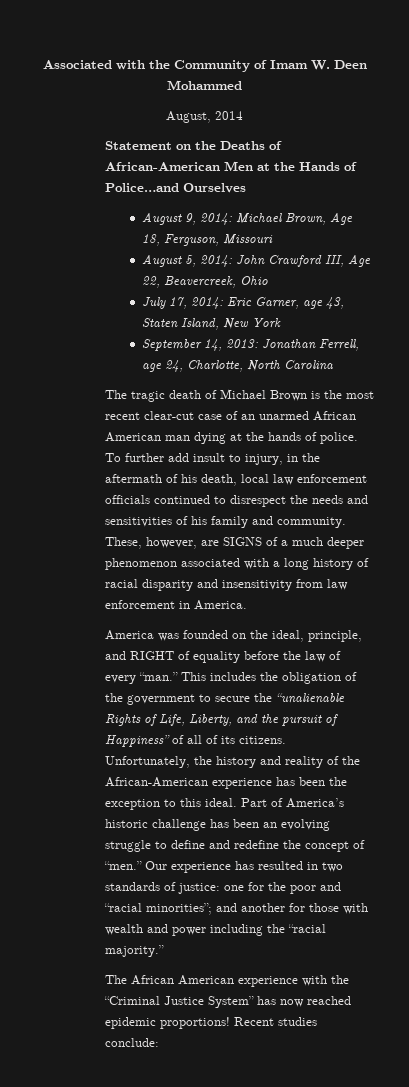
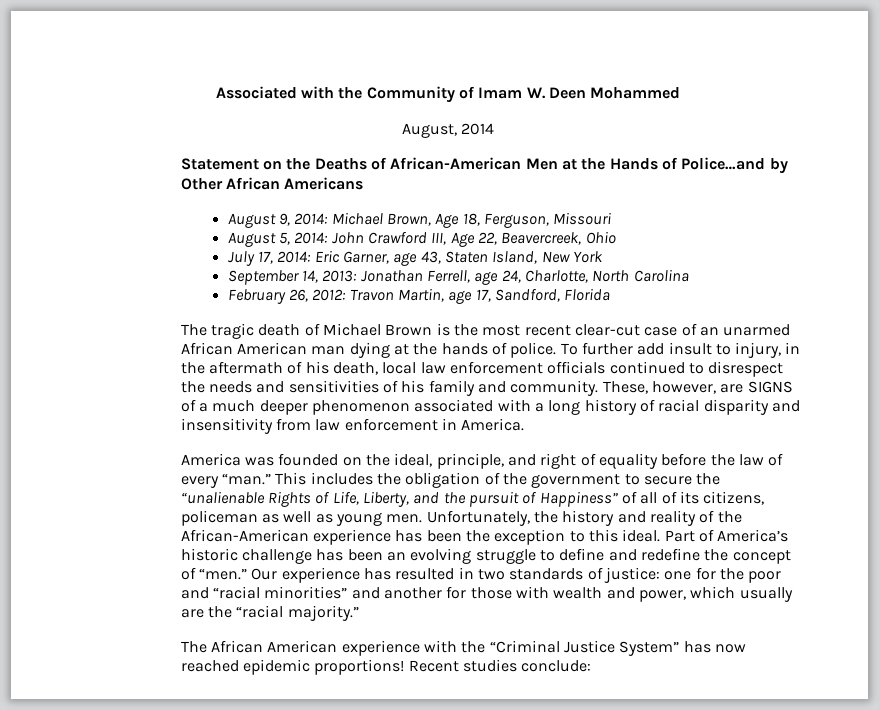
- Statement on the Deaths of African-American Men at the Hands of Police…and Ourselves
+ Statement on the Deaths of African-American Men at the Hands of Police…and by Other African Americans
+ February 26, 2012: Travon Martin, age 17, Sandford, Florida
- America was founded on the ideal, principle, and RIGHT of equality before the law of every “man.”
+ America was founded on the ideal, principle, and right of equality before the law of every “man.”
- This includes the obligation of the government to secure the “unalienable Rights of Life, Liberty, and the pursuit of Happiness” of all of its citizens.
+ This includes the obligation of the government to secure the “unalienable Rights of Life, Liberty, and the pursuit of Happiness” of all of its citizens, policeman as well as young men.
- Our experience has resulted in two standards of justice: one for the poor and “racial minorities”; and another for those with wealth and power including the “racial majority.”
+ Our experience has resulted in two standards of justice: one for the poor and “racial minorities” and another for those with wealth and power, which usually are the “racial majority.”

